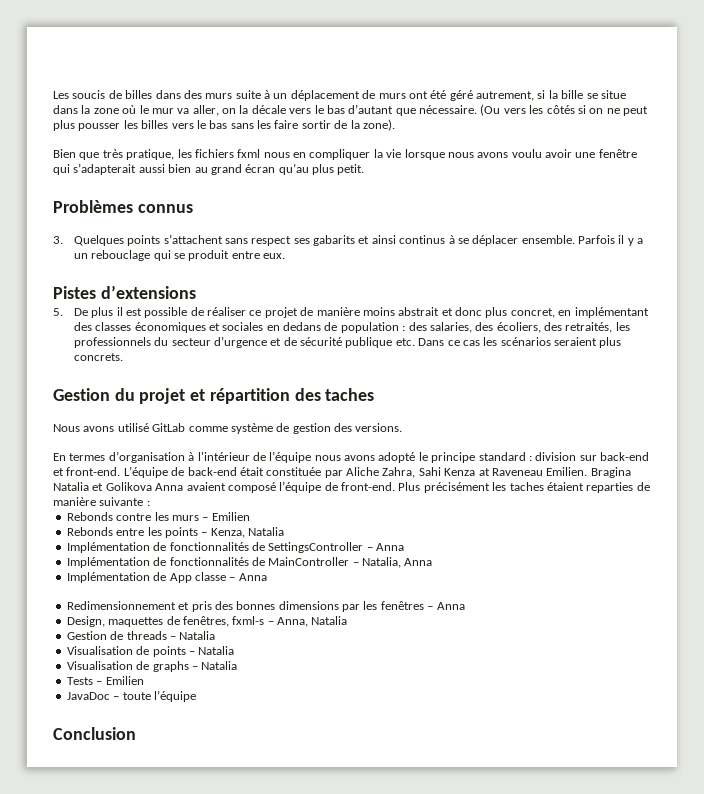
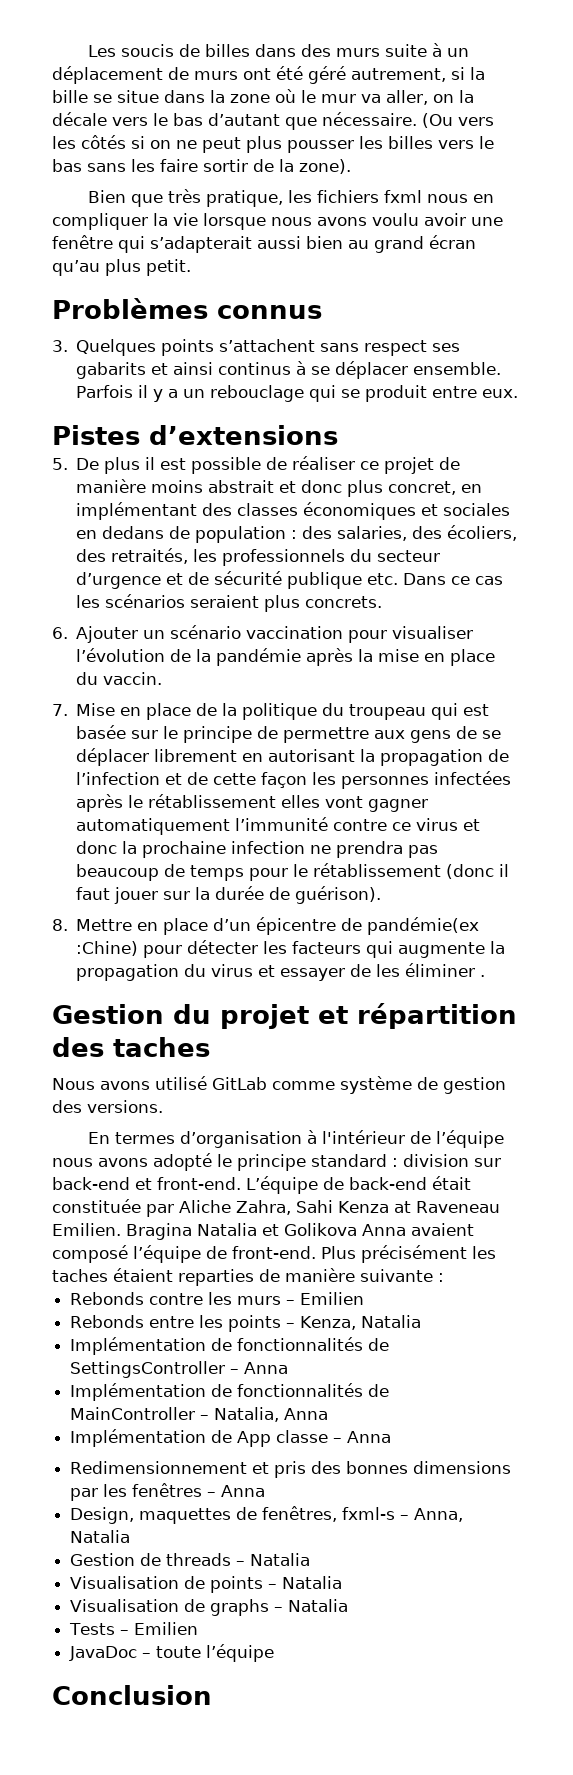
+ 6. Ajouter un scénario vaccination pour visualiser l’évolution de la pandémie après la mise en place du vaccin.
+ 7. Mise en place de la politique du troupeau qui est basée sur le principe de permettre aux gens de se déplacer librement en autorisant la propagation de l’infection et de cette façon les personnes infectées après le rétablissement elles vont gagner automatiquement l’immunité contre ce virus et donc la prochaine infection ne prendra pas beaucoup de temps pour le rétablissement (donc il faut jouer sur la durée de guérison).
+ 8. Mettre en place d’un épicentre de pandémie(ex :Chine) pour détecter les facteurs qui augmente la propagation du virus et essayer de les éliminer .

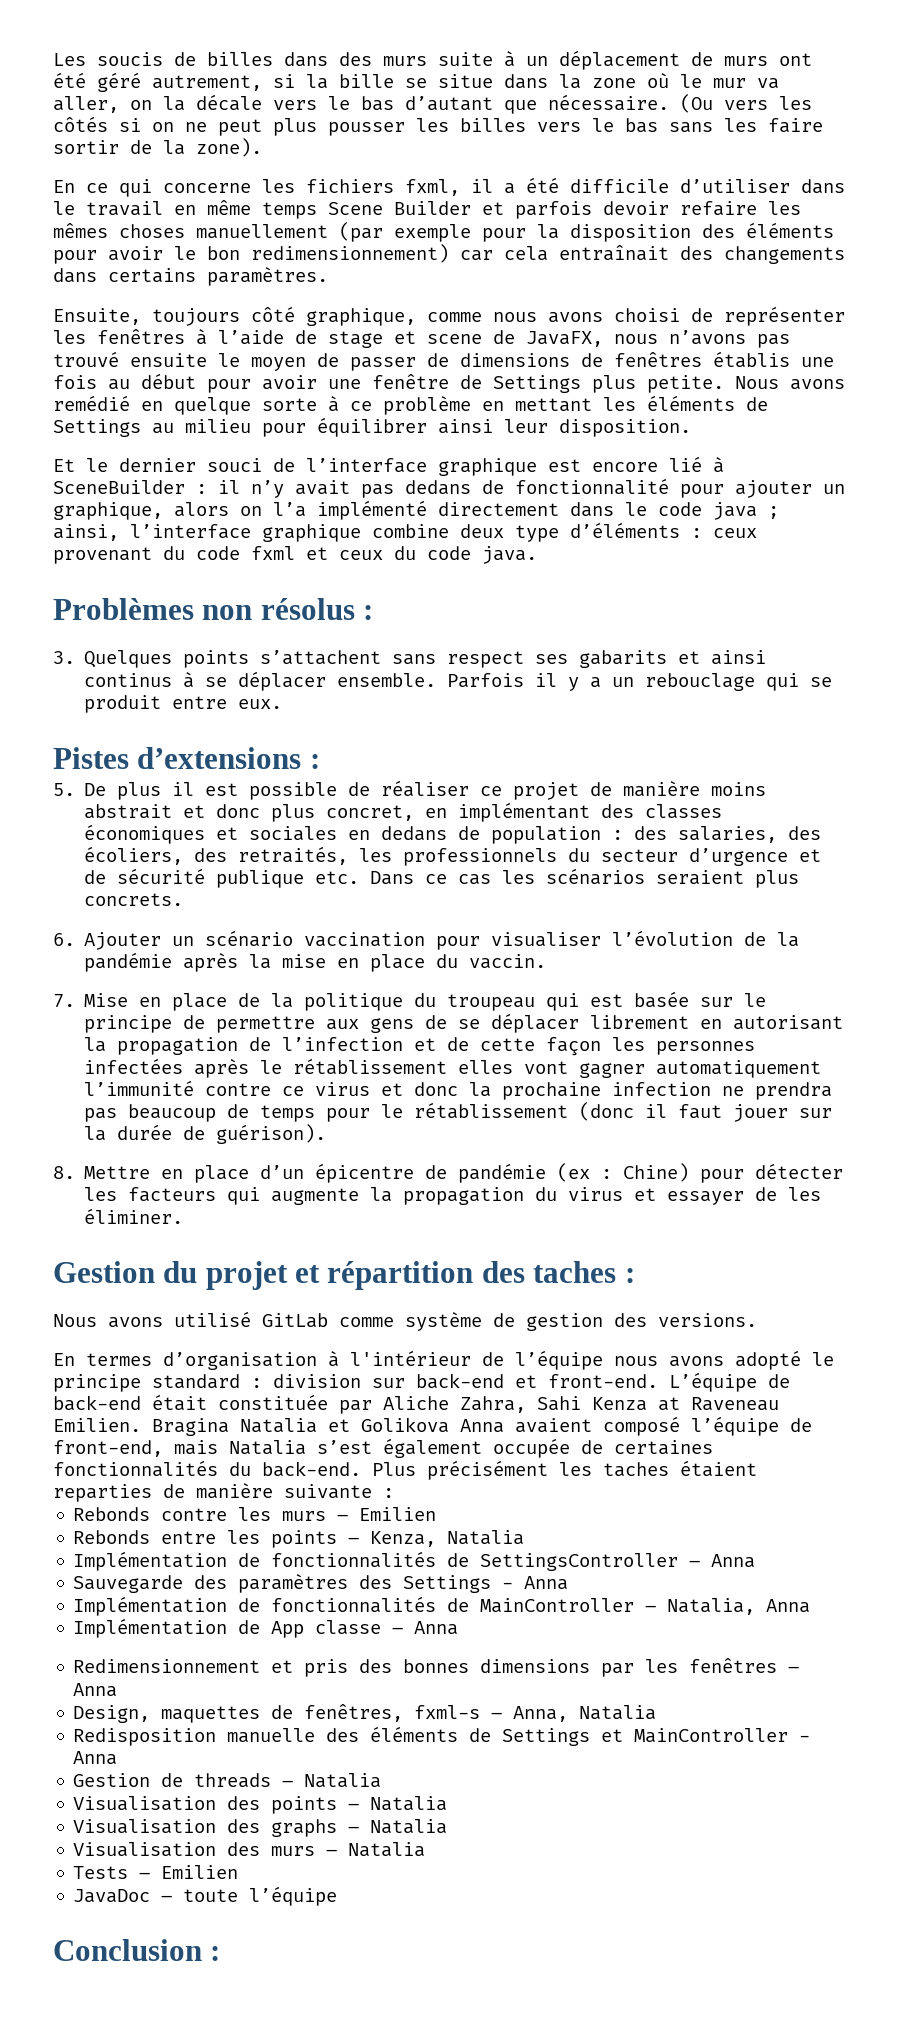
- Bien que très pratique, les fichiers fxml nous en compliquer la vie lorsque nous avons voulu avoir une fenêtre qui s’adapterait aussi bien au grand écran qu’au plus petit.
- Problèmes connus
+ En ce qui concerne les fichiers fxml, il a été difficile d’utiliser dans le travail en même temps Scene Builder et parfois devoir refaire les mêmes choses manuellement (par exemple pour la disposition des éléments pour avoir le bon redimensionnement) car cela entraînait des changements dans certains paramètres.
+ Ensuite, toujours côté graphique, comme nous avons choisi de représenter les fenêtres à l’aide de stage et scene de JavaFX, nous n’avons pas trouvé ensuite le moyen de passer de dimensions de fenêtres établis une fois au début pour avoir une fenêtre de Settings plus petite. Nous avons remédié en quelque sorte à ce problème en mettant les éléments de Settings au milieu pour équilibrer ainsi leur disposition.
+ Et le dernier souci de l’interface graphique est encore lié à SceneBuilder : il n’y avait pas dedans de fonctionnalité pour ajouter un graphique, alors on l’a implémenté directement dans le code java ; ainsi, l’interface graphique combine deux type d’éléments : ceux provenant du code fxml et ceux du code java.
+ Problèmes non résolus :
- Pistes d’extensions
+ Pistes d’extensions :
- 8. Mettre en place d’un épicentre de pandémie(ex :Chine) pour détecter les facteurs qui augmente la propagation du virus et essayer de les éliminer .
+ 8. Mettre en place d’un épicentre de pandémie (ex : Chine) pour détecter les facteurs qui augmente la propagation du virus et essayer de les éliminer.
- Gestion du projet et répartition des taches
+ Gestion du projet et répartition des taches :
- Bragina Natalia et Golikova Anna avaient composé l’équipe de front-end.
+ Bragina Natalia et Golikova Anna avaient composé l’équipe de front-end, mais Natalia s’est également occupée de certaines fonctionnalités du back-end.
+ Sauvegarde des paramètres des Settings - Anna
+ Redisposition manuelle des éléments de Settings et MainController - Anna
- Visualisation de points – Natalia
+ Visualisation des points – Natalia
- Visualisation de graphs – Natalia
+ Visualisation des graphs – Natalia
+ Visualisation des murs – Natalia
- Conclusion
+ Conclusion :

